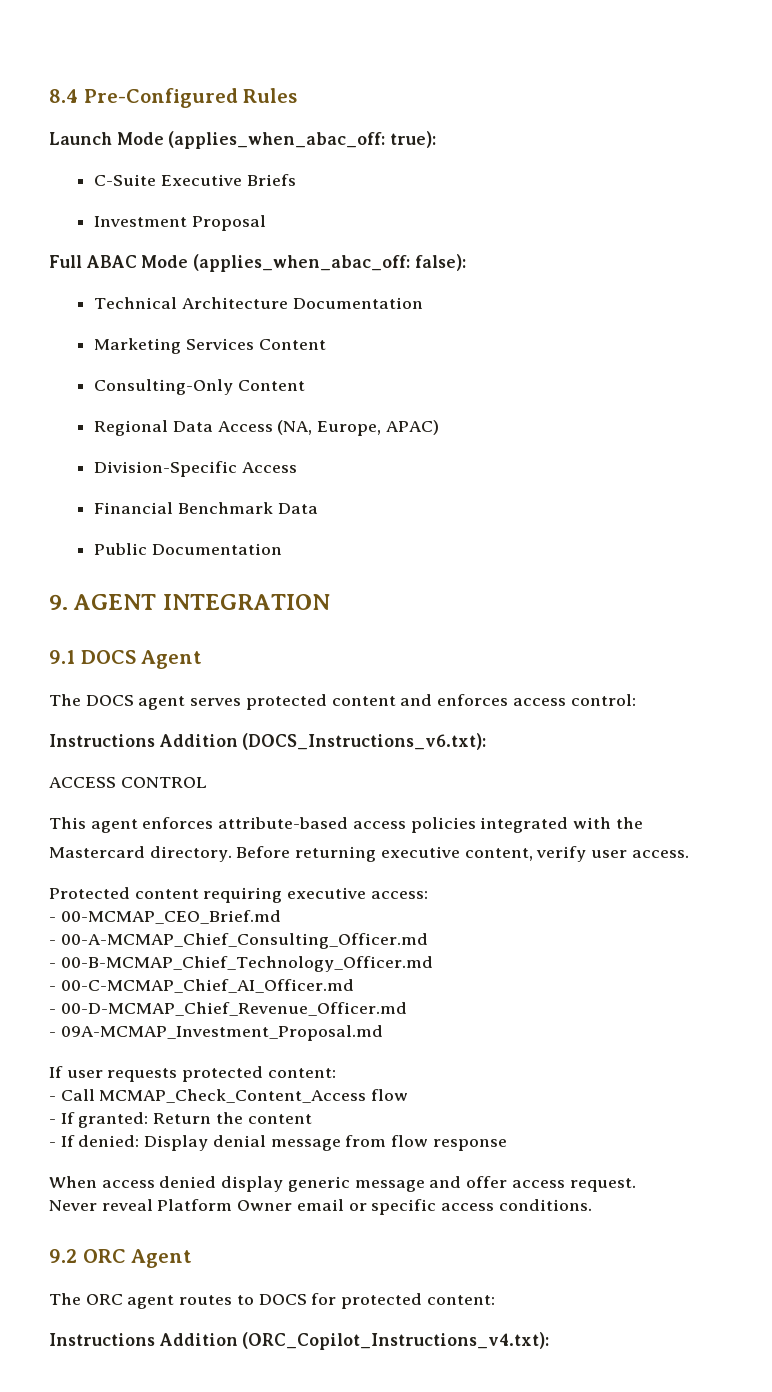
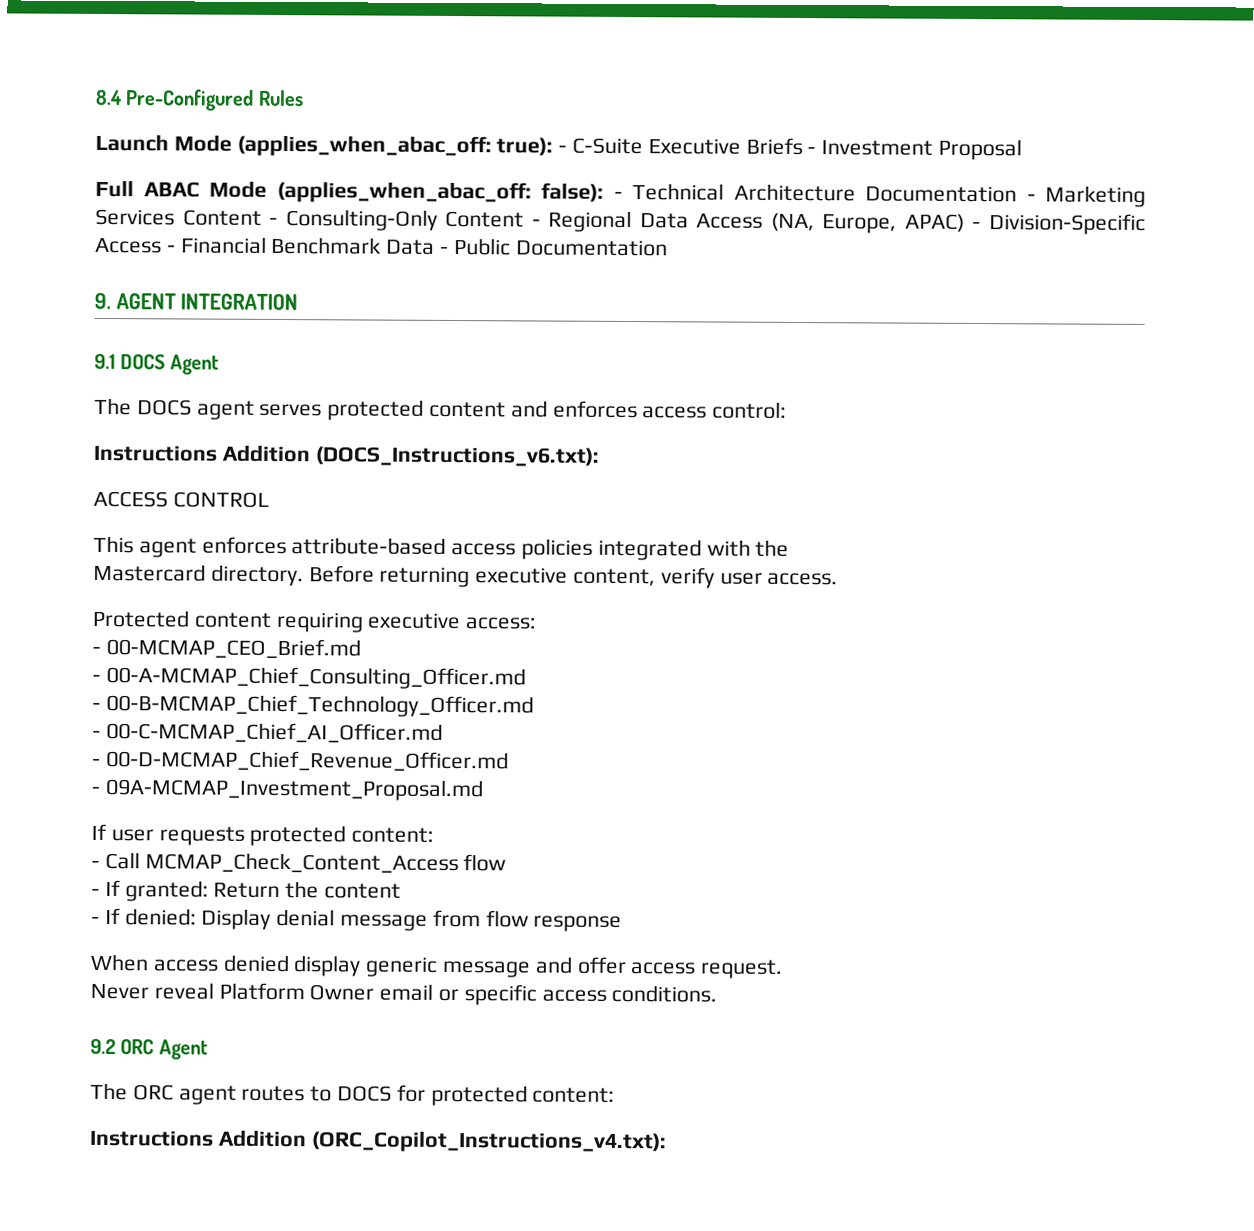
- Launch Mode (applies_when_abac_off: true):
- C-Suite Executive Briefs
- Investment Proposal
+ Launch Mode (applies_when_abac_off: true): - C-Suite Executive Briefs - Investment Proposal
- Full ABAC Mode (applies_when_abac_off: false):
- Technical Architecture Documentation
- Marketing Services Content
- Consulting-Only Content
- Regional Data Access (NA, Europe, APAC)
- Division-Specific Access
- Financial Benchmark Data
- Public Documentation
+ Full ABAC Mode (applies_when_abac_off: false): - Technical Architecture Documentation - Marketing Services Content - Consulting-Only Content - Regional Data Access (NA, Europe, APAC) - Division-Specific Access - Financial Benchmark Data - Public Documentation

